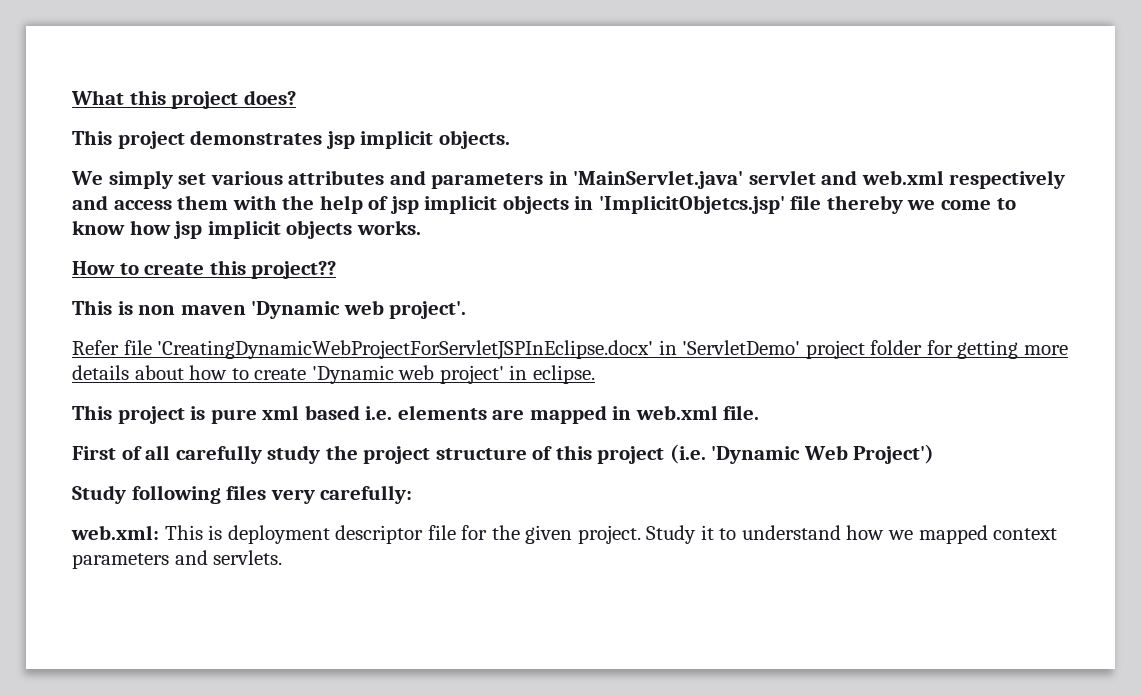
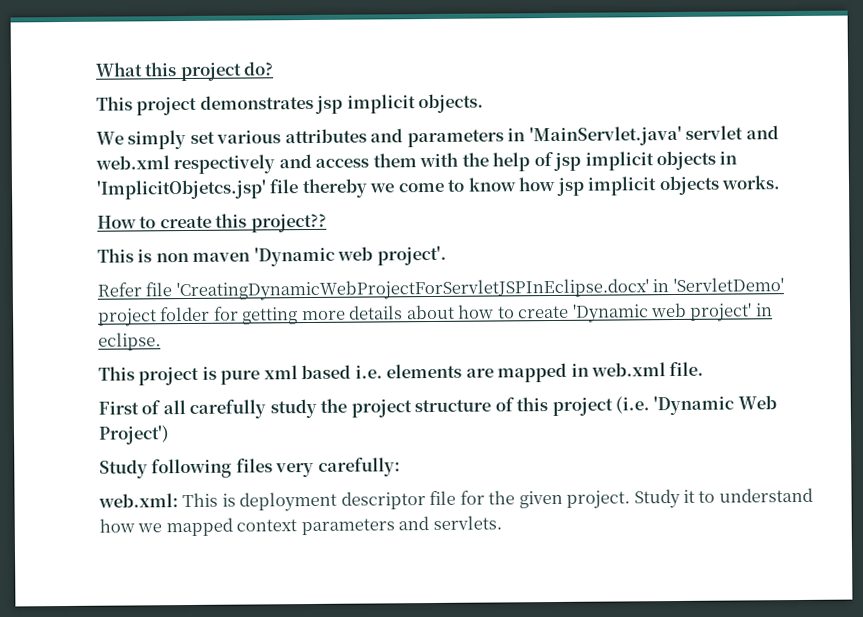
- What this project does?
+ What this project do?

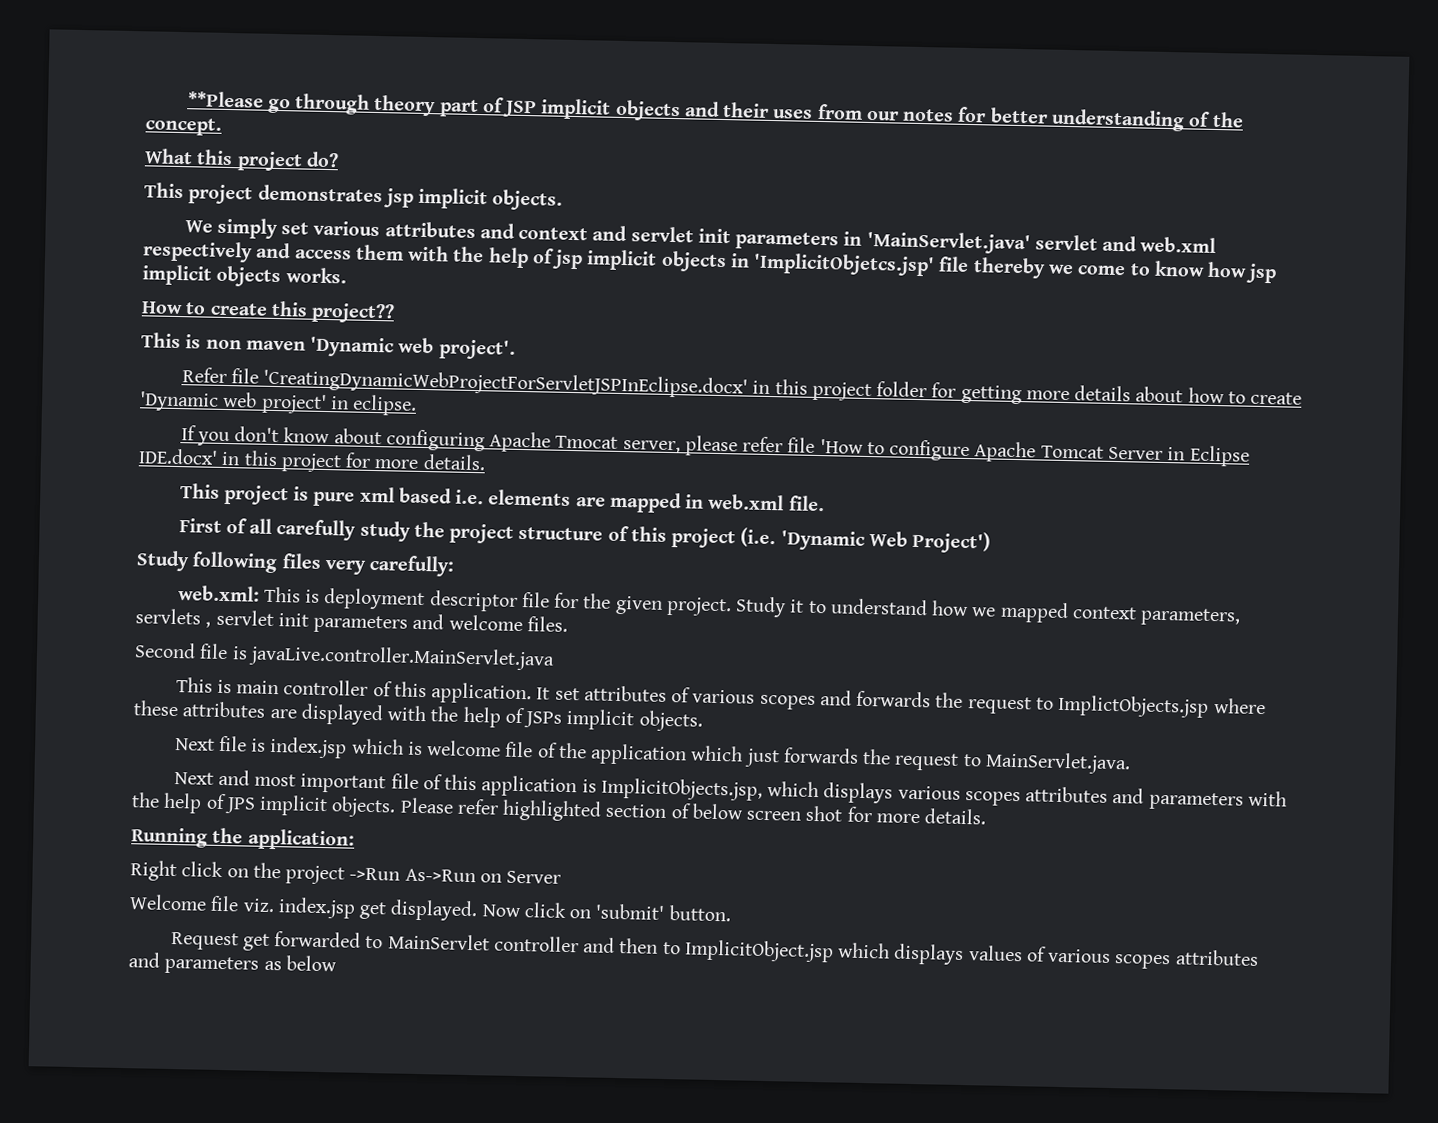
+ **Please go through theory part of JSP implicit objects and their uses from our notes for better understanding of the concept.
- We simply set various attributes and parameters in 'MainServlet.java' servlet and web.xml respectively and access them with the help of jsp implicit objects in 'ImplicitObjetcs.jsp' file thereby we come to know how jsp implicit objects works.
+ We simply set various attributes and context and servlet init parameters in 'MainServlet.java' servlet and web.xml respectively and access them with the help of jsp implicit objects in 'ImplicitObjetcs.jsp' file thereby we come to know how jsp implicit objects works.
- Refer file 'CreatingDynamicWebProjectForServletJSPInEclipse.docx' in 'ServletDemo' project folder for getting more details about how to create 'Dynamic web project' in eclipse.
+ Refer file 'CreatingDynamicWebProjectForServletJSPInEclipse.docx' in this project folder for getting more details about how to create 'Dynamic web project' in eclipse.
+ If you don't know about configuring Apache Tmocat server, please refer file 'How to configure Apache Tomcat Server in Eclipse IDE.docx' in this project for more details.
- Study it to understand how we mapped context parameters and servlets.
+ Study it to understand how we mapped context parameters, servlets , servlet init parameters and welcome files.
+ Second file is javaLive.controller.MainServlet.java
+ This is main controller of this application. It set attributes of various scopes and forwards the request to ImplictObjects.jsp where these attributes are displayed with the help of JSPs implicit objects.
+ Next file is index.jsp which is welcome file of the application which just forwards the request to MainServlet.java.
+ Next and most important file of this application is ImplicitObjects.jsp, which displays various scopes attributes and parameters with the help of JPS implicit objects. Please refer highlighted section of below screen shot for more details.
+ Running the application:
+ Right click on the project ->Run As->Run on Server
+ Welcome file viz. index.jsp get displayed. Now click on 'submit' button.
+ Request get forwarded to MainServlet controller and then to ImplicitObject.jsp which displays values of various scopes attributes and parameters as below

